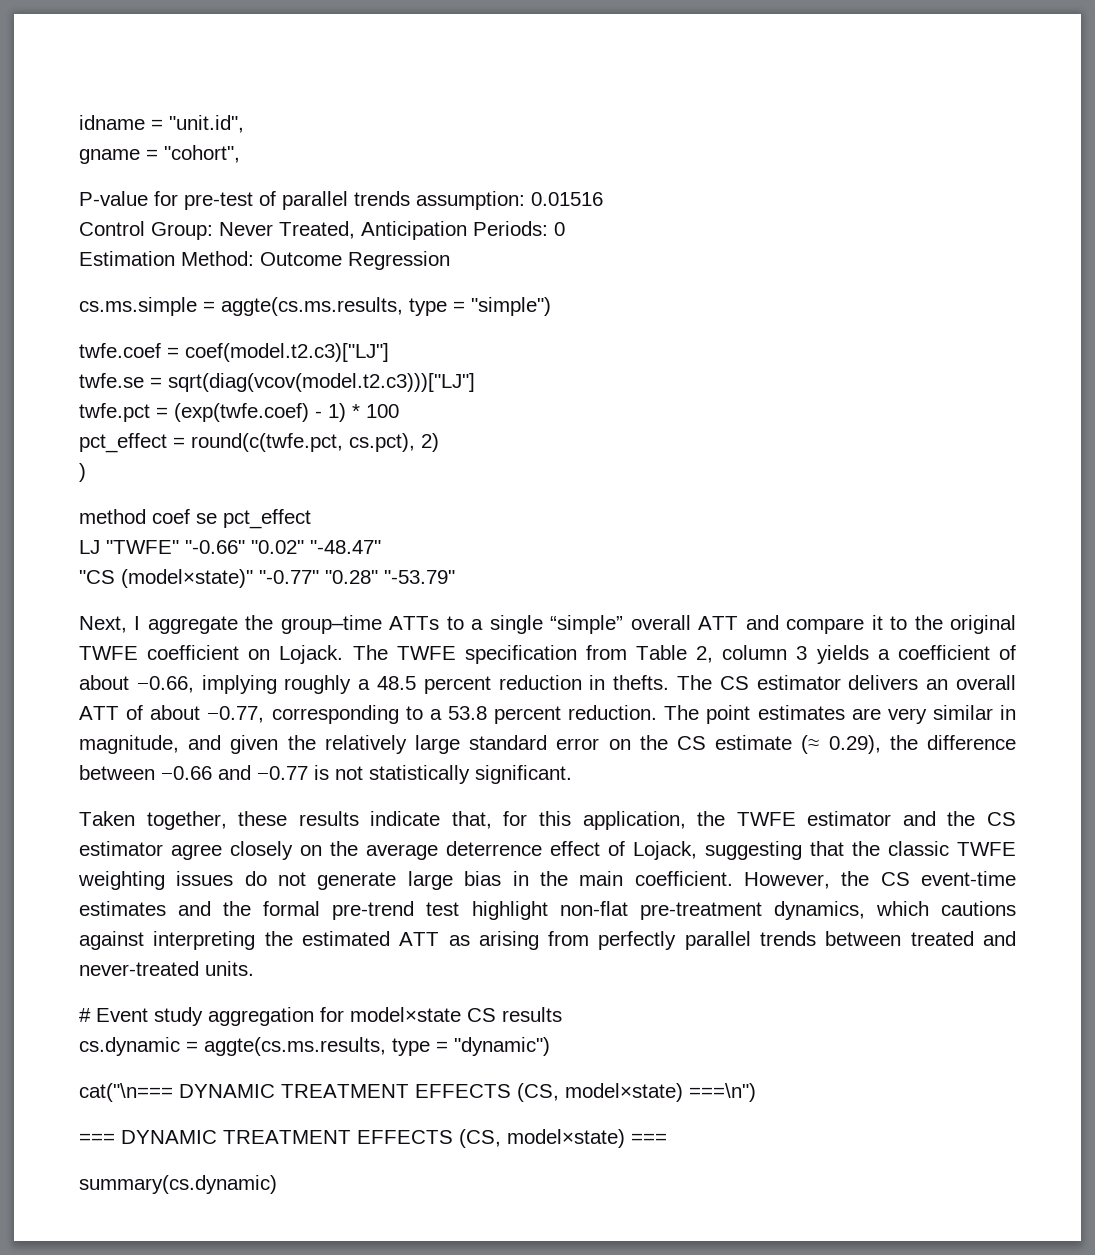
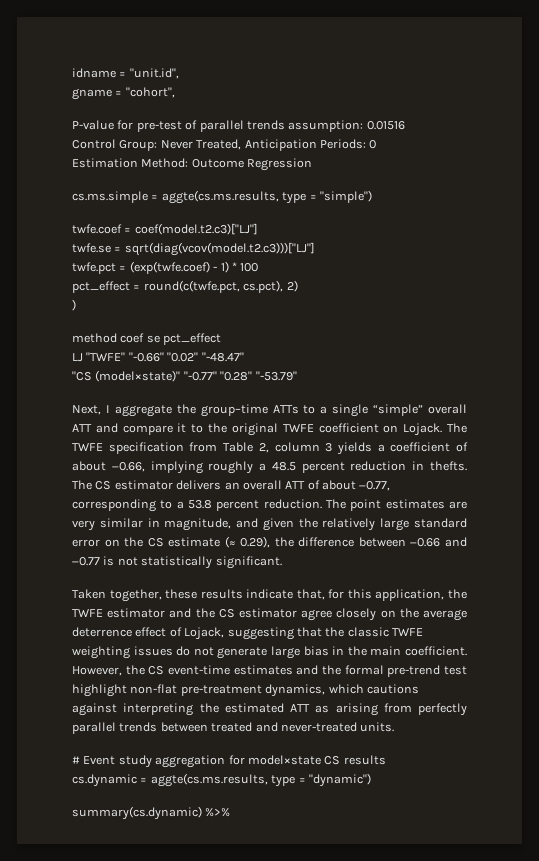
- cat("\n=== DYNAMIC TREATMENT EFFECTS (CS, model×state) ===\n")
- === DYNAMIC TREATMENT EFFECTS (CS, model×state) ===
- summary(cs.dynamic)
+ summary(cs.dynamic) %>%

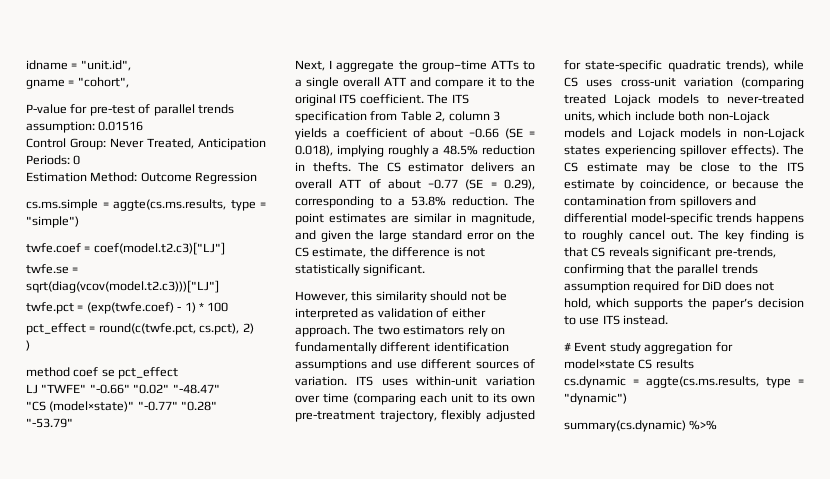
- Next, I aggregate the group–time ATTs to a single “simple” overall ATT and compare it to the original TWFE coefficient on Lojack. The TWFE specification from Table 2, column 3 yields a coefficient of about −0.66, implying roughly a 48.5 percent reduction in thefts.
+ Next, I aggregate the group–time ATTs to a single overall ATT and compare it to the original ITS coefficient. The ITS specification from Table 2, column 3 yields a coefficient of about −0.66 (SE = 0.018), implying roughly a 48.5% reduction in thefts.
- The CS estimator delivers an overall ATT of about −0.77, corresponding to a 53.8 percent reduction.
+ The CS estimator delivers an overall ATT of about −0.77 (SE = 0.29), corresponding to a 53.8% reduction.
- The point estimates are very similar in magnitude, and given the relatively large standard error on the CS estimate (≈ 0.29), the difference between −0.66 and −0.77 is not statistically significant.
- Taken together, these results indicate that, for this application, the TWFE estimator and the CS estimator agree closely on the average deterrence effect of Lojack, suggesting that the classic TWFE weighting issues do not generate large bias in the main coefficient. However, the CS event-time estimates and the formal pre-trend test highlight non-flat pre-treatment dynamics, which cautions against interpreting the estimated ATT as arising from perfectly parallel trends between treated and never-treated units.
+ The point estimates are similar in magnitude, and given the large standard error on the CS estimate, the difference is not statistically significant.
+ However, this similarity should not be interpreted as validation of either approach. The two estimators rely on fundamentally different identification assumptions and use different sources of variation. ITS uses within-unit variation over time (comparing each unit to its own pre-treatment trajectory, flexibly adjusted for state-specific quadratic trends), while CS uses cross-unit variation (comparing treated Lojack models to never-treated units, which include both non-Lojack models and Lojack models in non-Lojack states experiencing spillover effects). The CS estimate may be close to the ITS estimate by coincidence, or because the contamination from spillovers and differential model-specific trends happens to roughly cancel out. The key finding is that CS reveals significant pre-trends, confirming that the parallel trends assumption required for DiD does not hold, which supports the paper’s decision to use ITS instead.

